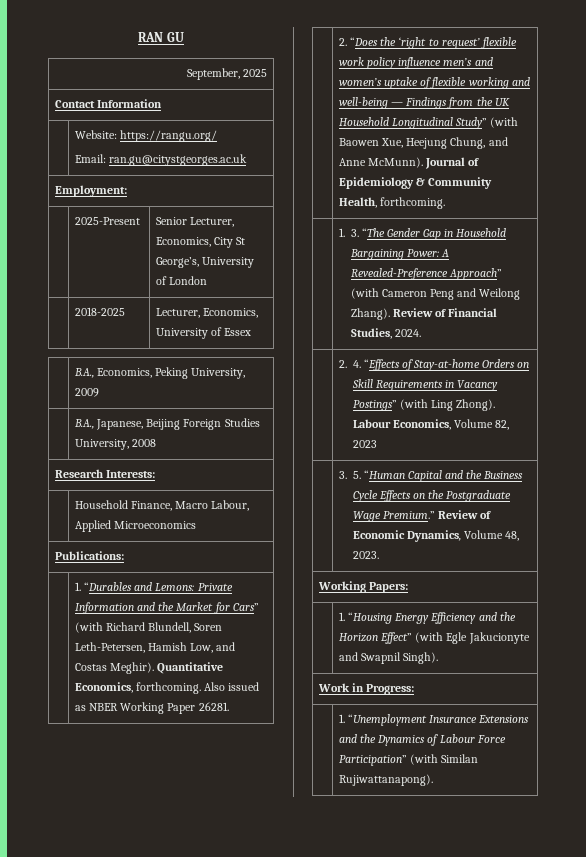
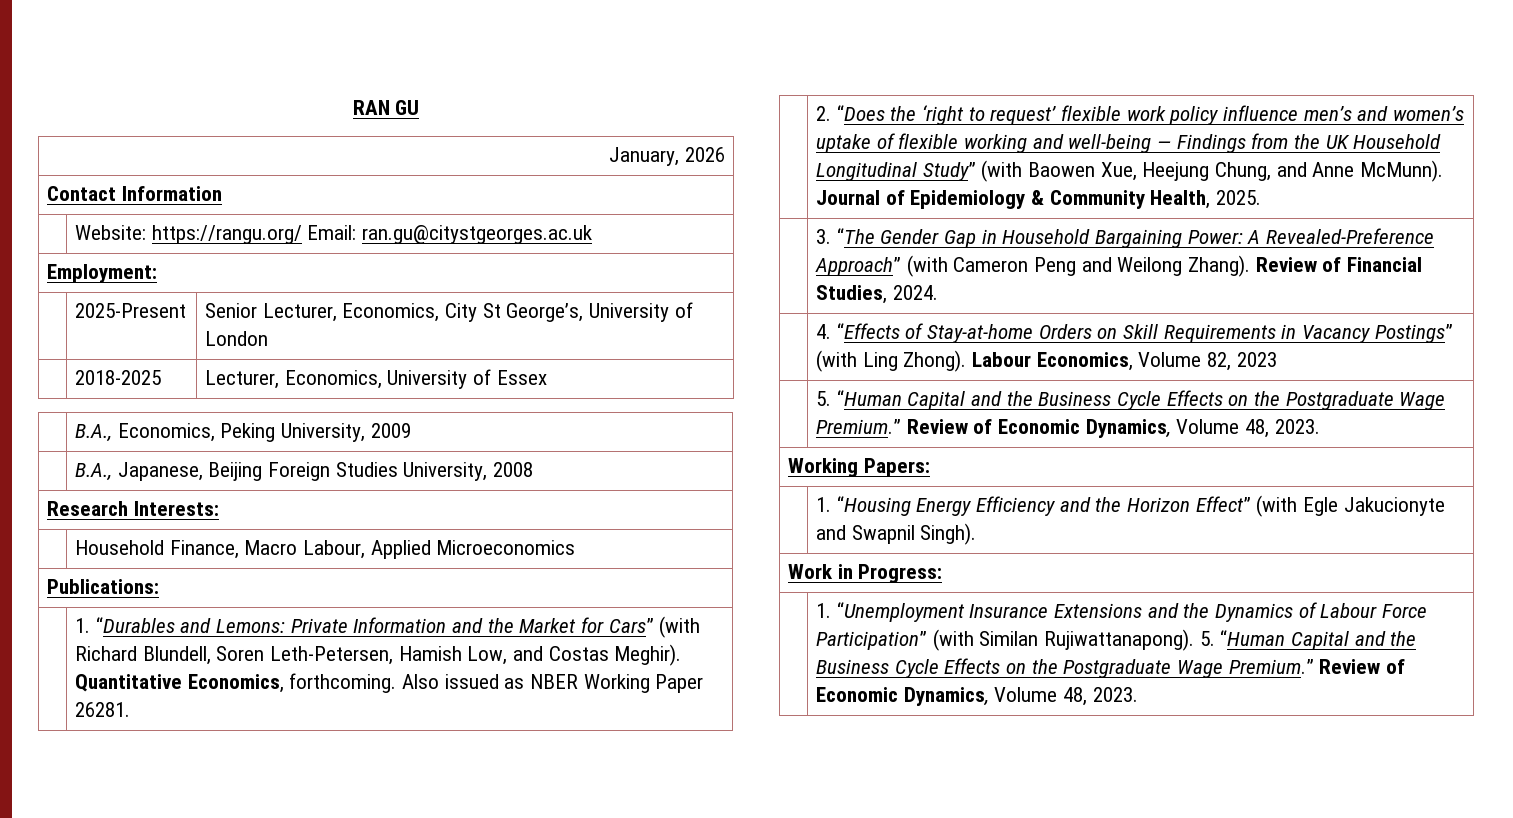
- September, 2025
+ January, 2026
- | Website: https://rangu.org/
- Email: ran.gu@citystgeorges.ac.uk
+ | Website: https://rangu.org/ Email: ran.gu@citystgeorges.ac.uk
- Journal of Epidemiology & Community Health, forthcoming.
- | 1. 3. “The Gender Gap in Household Bargaining Power: A Revealed-Preference Approach” (with Cameron Peng and Weilong Zhang). Review of Financial Studies, 2024.
+ Journal of Epidemiology & Community Health, 2025.
+ | 3. “The Gender Gap in Household Bargaining Power: A Revealed-Preference Approach” (with Cameron Peng and Weilong Zhang). Review of Financial Studies, 2024.
- | 2. 4. “Effects of Stay-at-home Orders on Skill Requirements in Vacancy Postings” (with Ling Zhong). Labour Economics, Volume 82, 2023
+ | 4. “Effects of Stay-at-home Orders on Skill Requirements in Vacancy Postings” (with Ling Zhong). Labour Economics, Volume 82, 2023
- | 3. 5. “Human Capital and the Business Cycle Effects on the Postgraduate Wage Premium.” Review of Economic Dynamics, Volume 48, 2023.
+ | 5. “Human Capital and the Business Cycle Effects on the Postgraduate Wage Premium.” Review of Economic Dynamics, Volume 48, 2023.
- | 1. “Unemployment Insurance Extensions and the Dynamics of Labour Force Participation” (with Similan Rujiwattanapong).
+ | 1. “Unemployment Insurance Extensions and the Dynamics of Labour Force Participation” (with Similan Rujiwattanapong). 5. “Human Capital and the Business Cycle Effects on the Postgraduate Wage Premium.” Review of Economic Dynamics, Volume 48, 2023.

